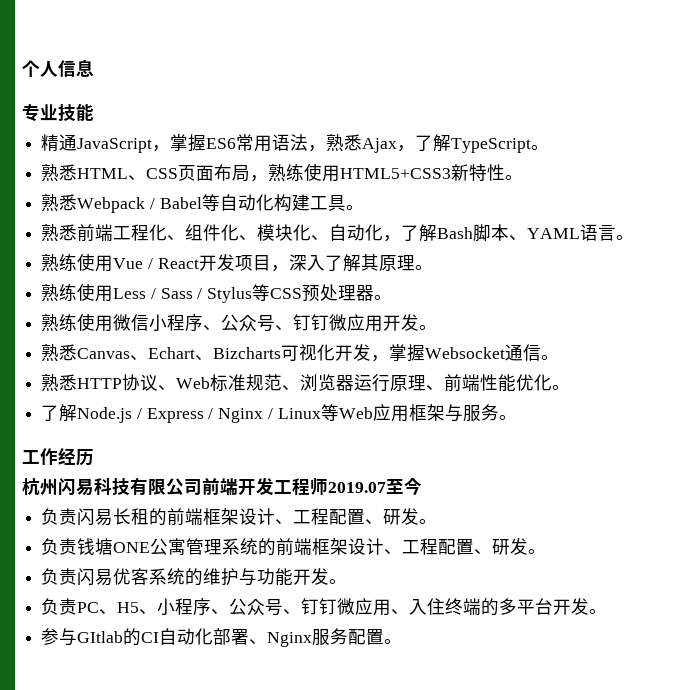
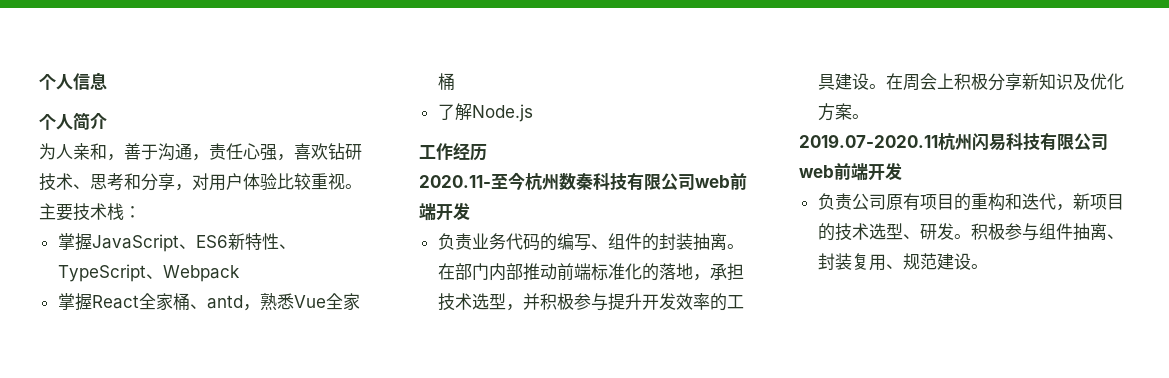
- 专业技能
- 精通JavaScript，掌握ES6常用语法，熟悉Ajax，了解TypeScript。
- 熟悉HTML、CSS页面布局，熟练使用HTML5+CSS3新特性。
- 熟悉Webpack / Babel等自动化构建工具。
- 熟悉前端工程化、组件化、模块化、自动化，了解Bash脚本、YAML语言。
- 熟练使用Vue / React开发项目，深入了解其原理。
- 熟练使用Less / Sass / Stylus等CSS预处理器。
- 熟练使用微信小程序、公众号、钉钉微应用开发。
- 熟悉Canvas、Echart、Bizcharts可视化开发，掌握Websocket通信。
- 熟悉HTTP协议、Web标准规范、浏览器运行原理、前端性能优化。
- 了解Node.js / Express / Nginx / Linux等Web应用框架与服务。
+ 个人简介
+ 为人亲和，善于沟通，责任心强，喜欢钻研技术、思考和分享，对用户体验比较重视。主要技术栈：
+ 掌握JavaScript、ES6新特性、TypeScript、Webpack
+ 掌握React全家桶、antd，熟悉Vue全家桶
+ 了解Node.js
  工作经历
- 杭州闪易科技有限公司前端开发工程师2019.07至今
- 负责闪易长租的前端框架设计、工程配置、研发。
- 负责钱塘ONE公寓管理系统的前端框架设计、工程配置、研发。
- 负责闪易优客系统的维护与功能开发。
- 负责PC、H5、小程序、公众号、钉钉微应用、入住终端的多平台开发。
- 参与GItlab的CI自动化部署、Nginx服务配置。
+ 2020.11-至今杭州数秦科技有限公司web前端开发
+ 负责业务代码的编写、组件的封装抽离。在部门内部推动前端标准化的落地，承担技术选型，并积极参与提升开发效率的工具建设。在周会上积极分享新知识及优化方案。
+ 2019.07-2020.11杭州闪易科技有限公司web前端开发
+ 负责公司原有项目的重构和迭代，新项目的技术选型、研发。积极参与组件抽离、封装复用、规范建设。

